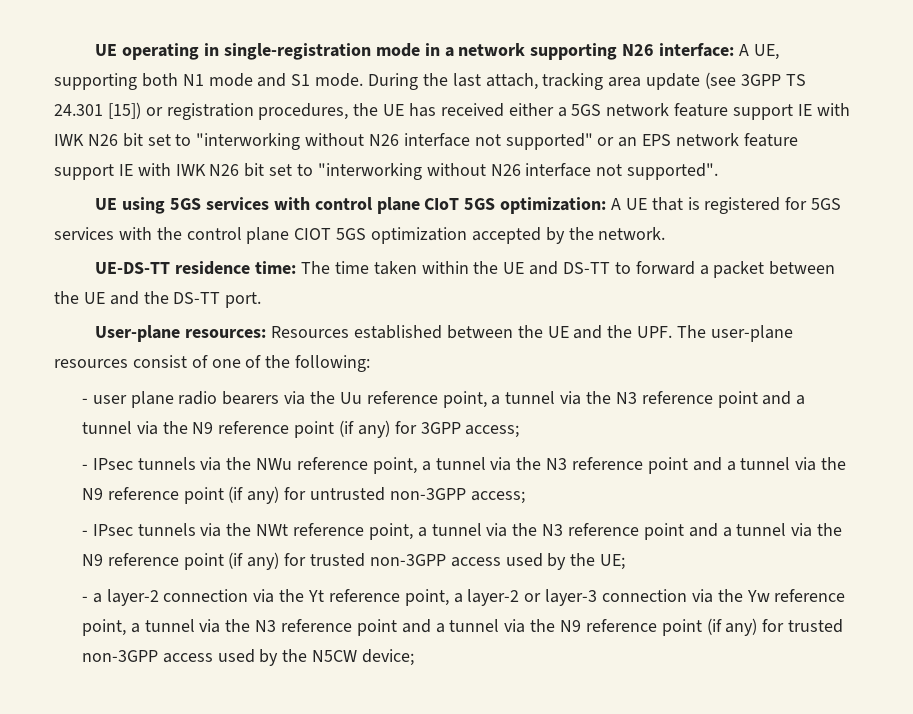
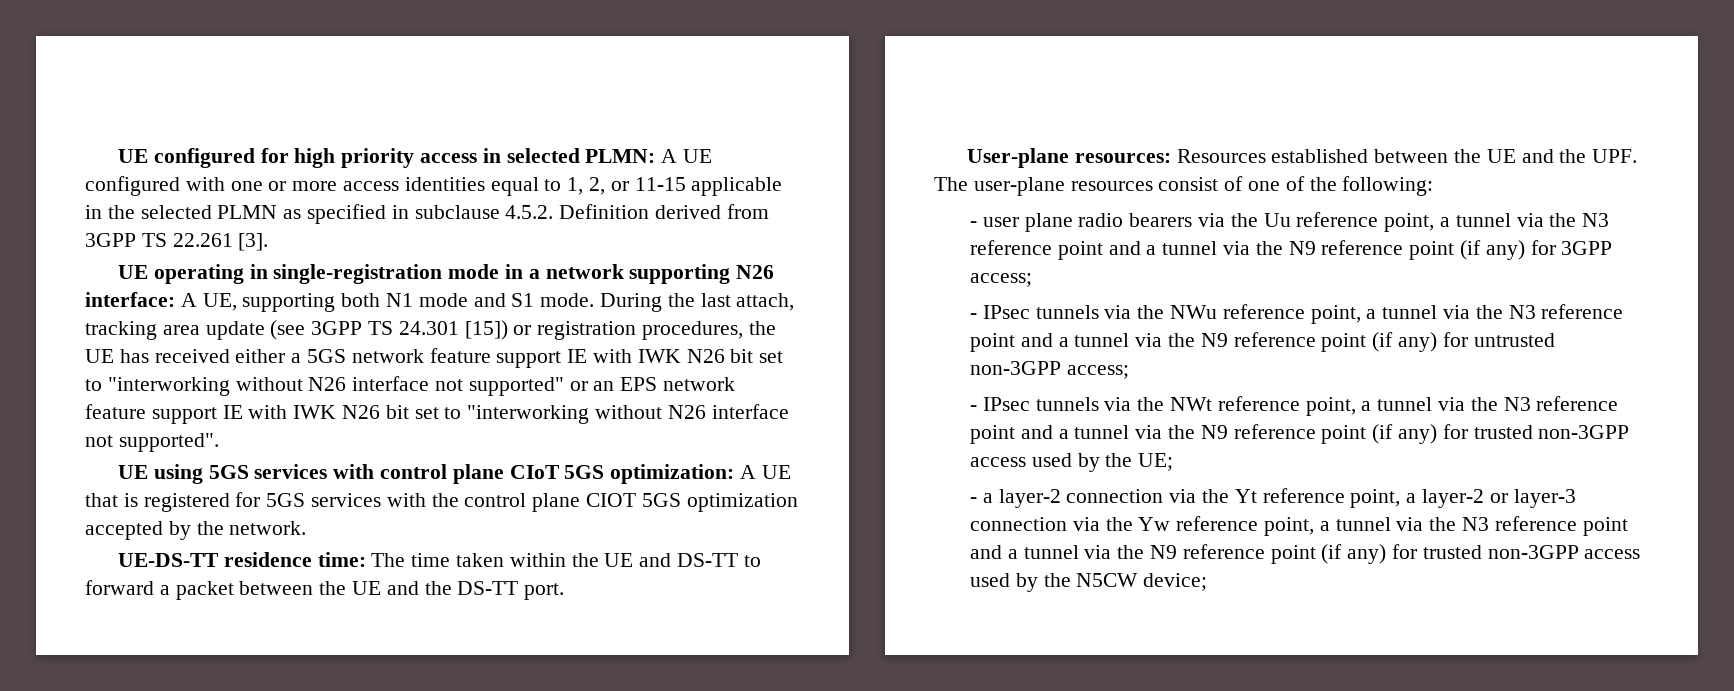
+ UE configured for high priority access in selected PLMN: A UE configured with one or more access identities equal to 1, 2, or 11-15 applicable in the selected PLMN as specified in subclause 4.5.2. Definition derived from 3GPP TS 22.261 [3].

